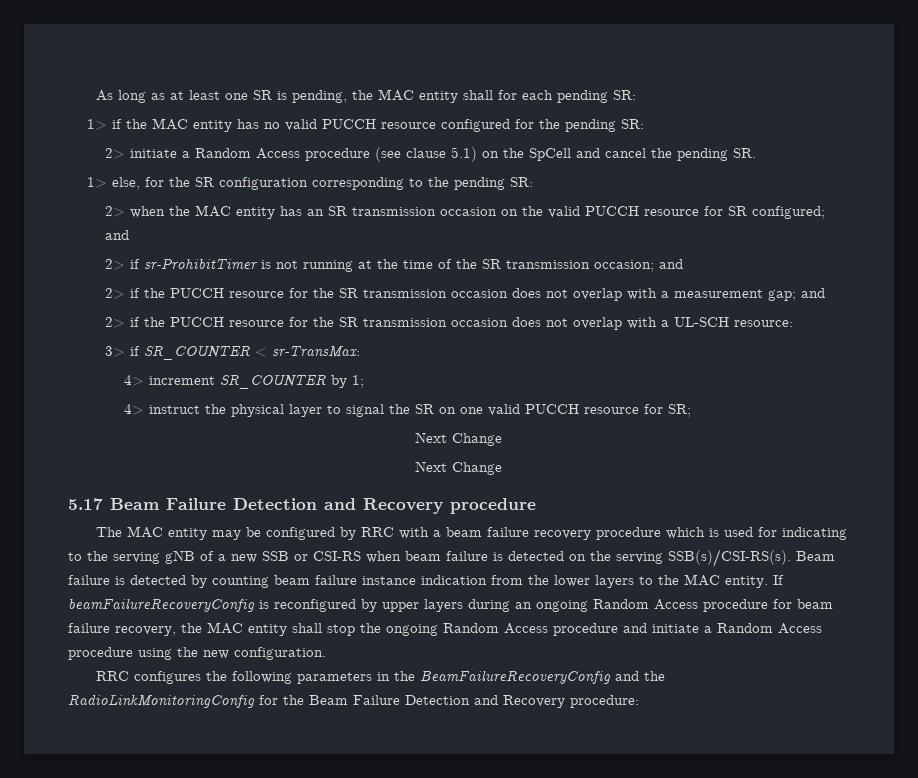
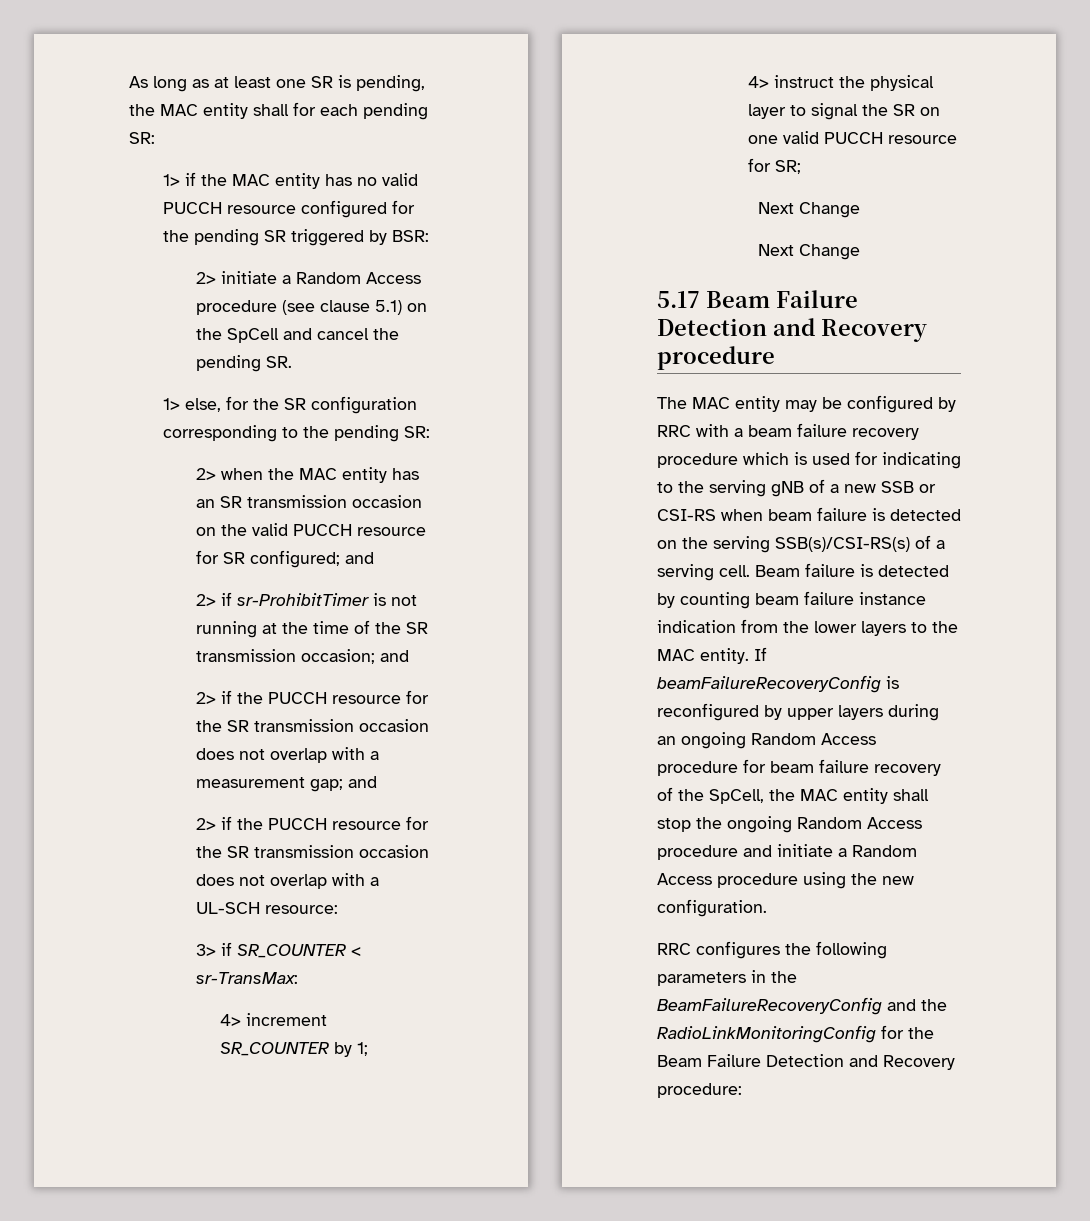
- 1> if the MAC entity has no valid PUCCH resource configured for the pending SR:
+ 1> if the MAC entity has no valid PUCCH resource configured for the pending SR triggered by BSR:
- The MAC entity may be configured by RRC with a beam failure recovery procedure which is used for indicating to the serving gNB of a new SSB or CSI-RS when beam failure is detected on the serving SSB(s)/CSI-RS(s).
+ The MAC entity may be configured by RRC with a beam failure recovery procedure which is used for indicating to the serving gNB of a new SSB or CSI-RS when beam failure is detected on the serving SSB(s)/CSI-RS(s) of a serving cell.
- If beamFailureRecoveryConfig is reconfigured by upper layers during an ongoing Random Access procedure for beam failure recovery, the MAC entity shall stop the ongoing Random Access procedure and initiate a Random Access procedure using the new configuration.
+ If beamFailureRecoveryConfig is reconfigured by upper layers during an ongoing Random Access procedure for beam failure recovery of the SpCell, the MAC entity shall stop the ongoing Random Access procedure and initiate a Random Access procedure using the new configuration.

